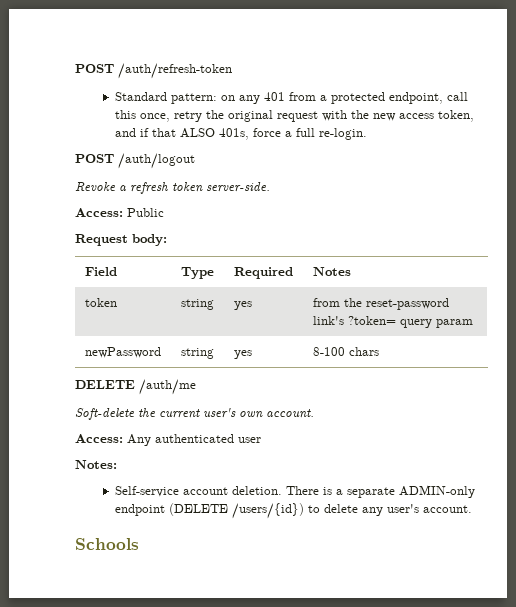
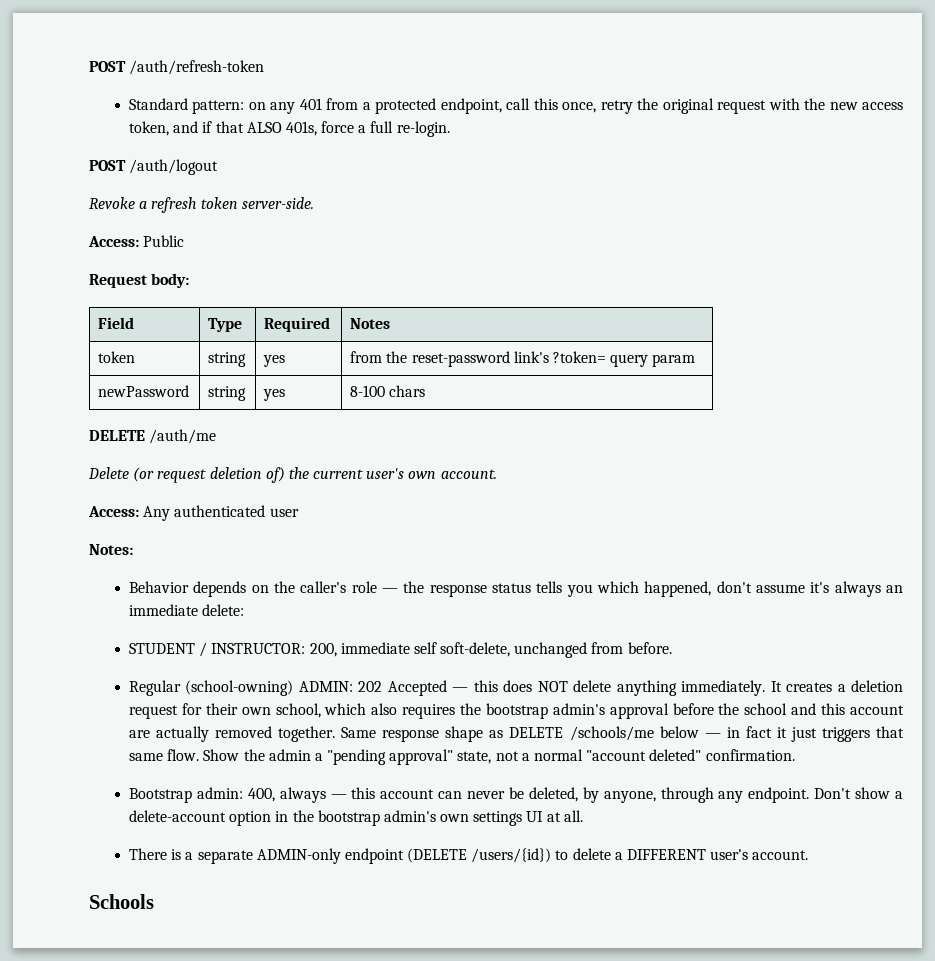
- Soft-delete the current user's own account.
+ Delete (or request deletion of) the current user's own account.
- Self-service account deletion. There is a separate ADMIN-only endpoint (DELETE /users/{id}) to delete any user's account.
+ Behavior depends on the caller's role — the response status tells you which happened, don't assume it's always an immediate delete:
+ STUDENT / INSTRUCTOR: 200, immediate self soft-delete, unchanged from before.
+ Regular (school-owning) ADMIN: 202 Accepted — this does NOT delete anything immediately. It creates a deletion request for their own school, which also requires the bootstrap admin's approval before the school and this account are actually removed together. Same response shape as DELETE /schools/me below — in fact it just triggers that same flow. Show the admin a "pending approval" state, not a normal "account deleted" confirmation.
+ Bootstrap admin: 400, always — this account can never be deleted, by anyone, through any endpoint. Don't show a delete-account option in the bootstrap admin's own settings UI at all.
+ There is a separate ADMIN-only endpoint (DELETE /users/{id}) to delete a DIFFERENT user's account.

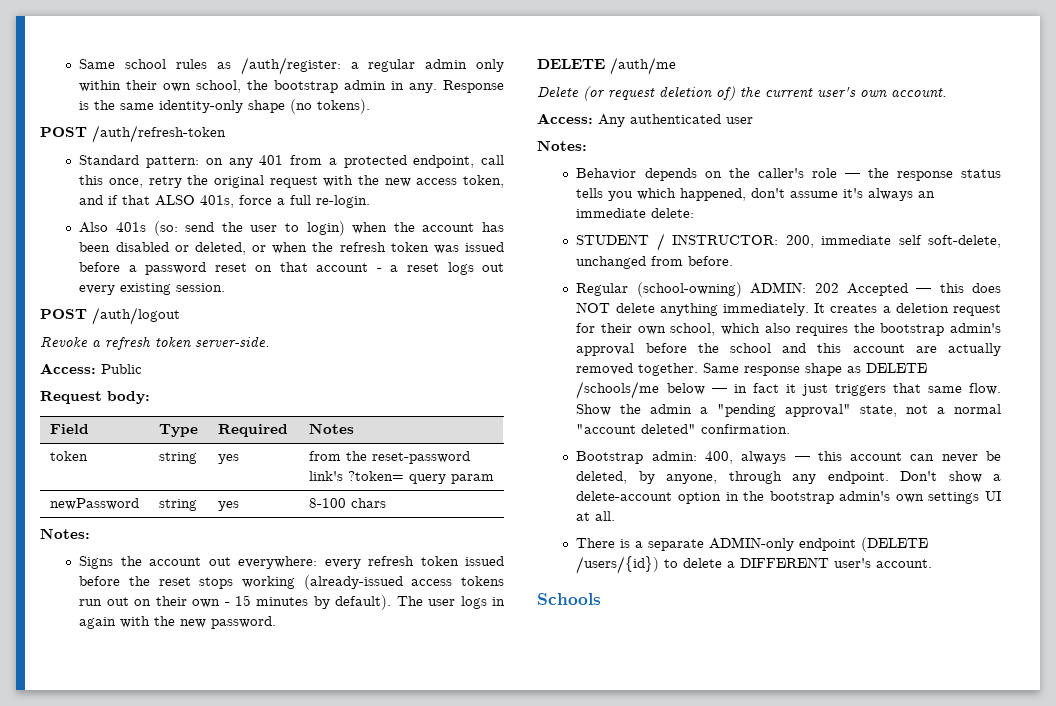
+ Same school rules as /auth/register: a regular admin only within their own school, the bootstrap admin in any. Response is the same identity-only shape (no tokens).
+ Also 401s (so: send the user to login) when the account has been disabled or deleted, or when the refresh token was issued before a password reset on that account - a reset logs out every existing session.
  newPassword | string | yes | 8-100 chars
+ Notes:
+ Signs the account out everywhere: every refresh token issued before the reset stops working (already-issued access tokens run out on their own - 15 minutes by default). The user logs in again with the new password.

